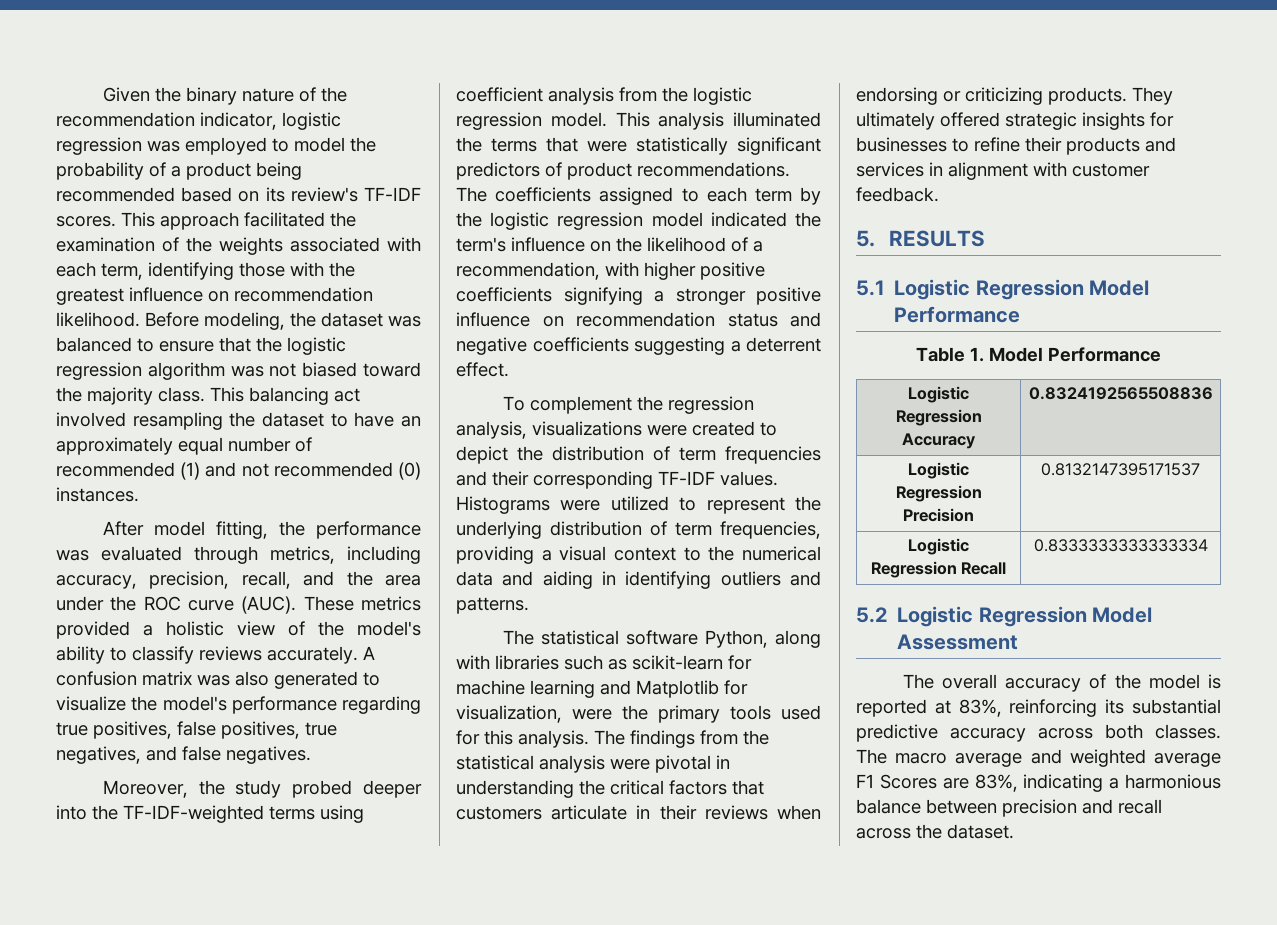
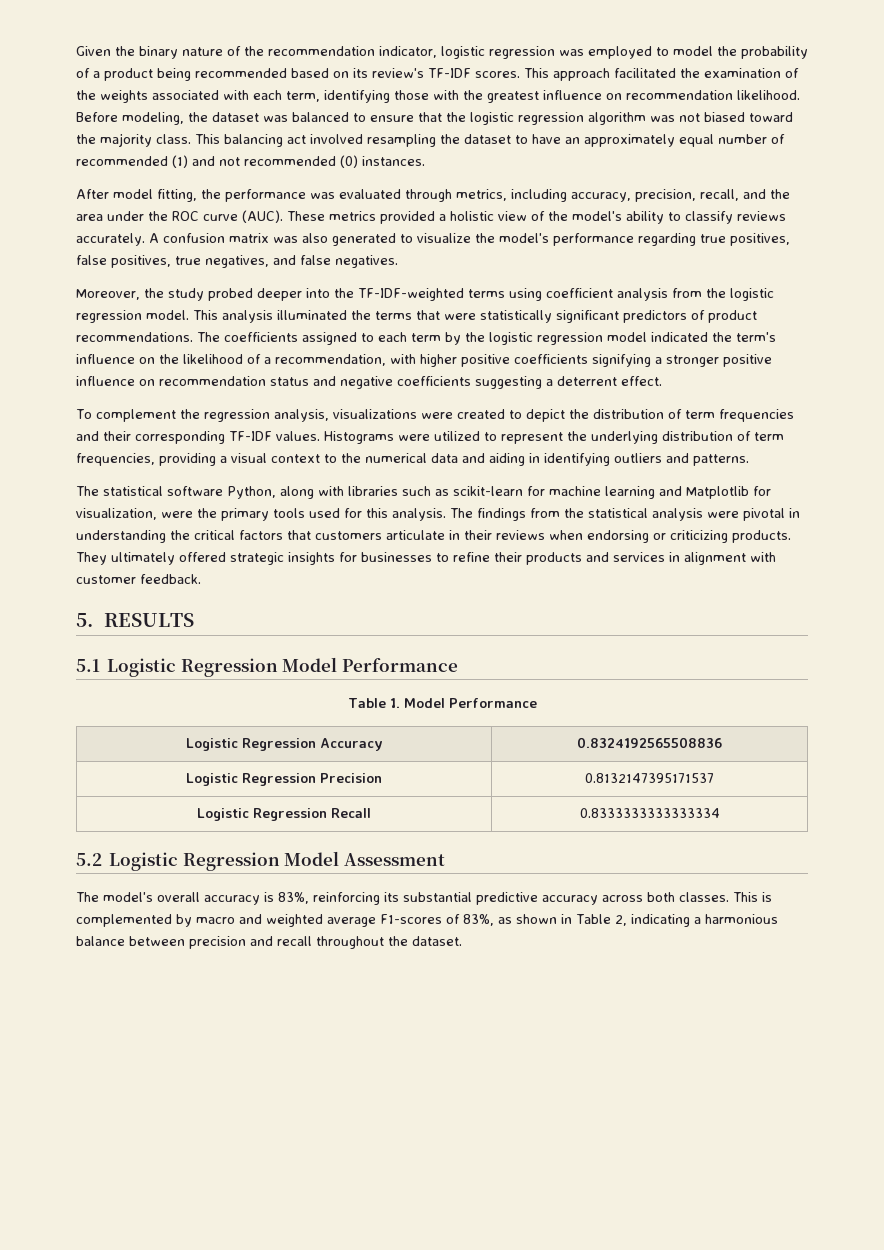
- The overall accuracy of the model is reported at 83%, reinforcing its substantial predictive accuracy across both classes.
+ The model's overall accuracy is 83%, reinforcing its substantial predictive accuracy across both classes.
- The macro average and weighted average F1 Scores are 83%, indicating a harmonious balance between precision and recall across the dataset.
+ This is complemented by macro and weighted average F1-scores of 83%, as shown in Table 2, indicating a harmonious balance between precision and recall throughout the dataset.

